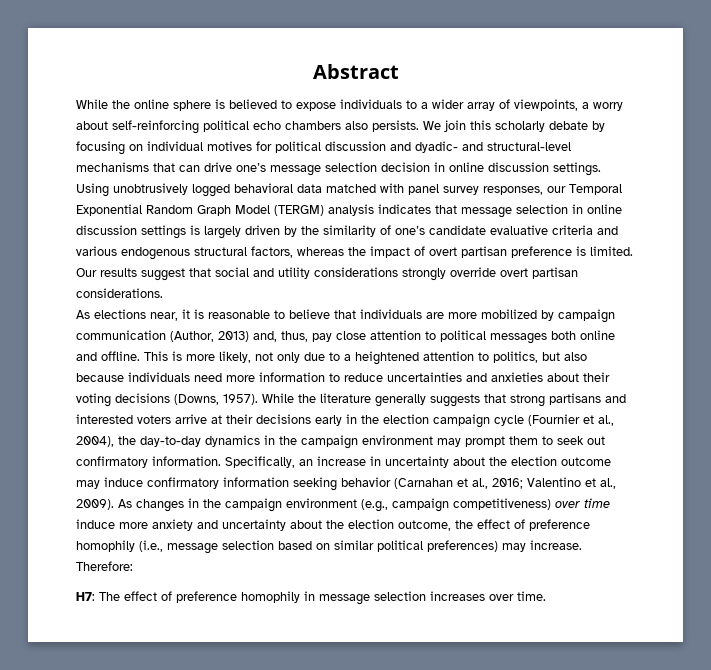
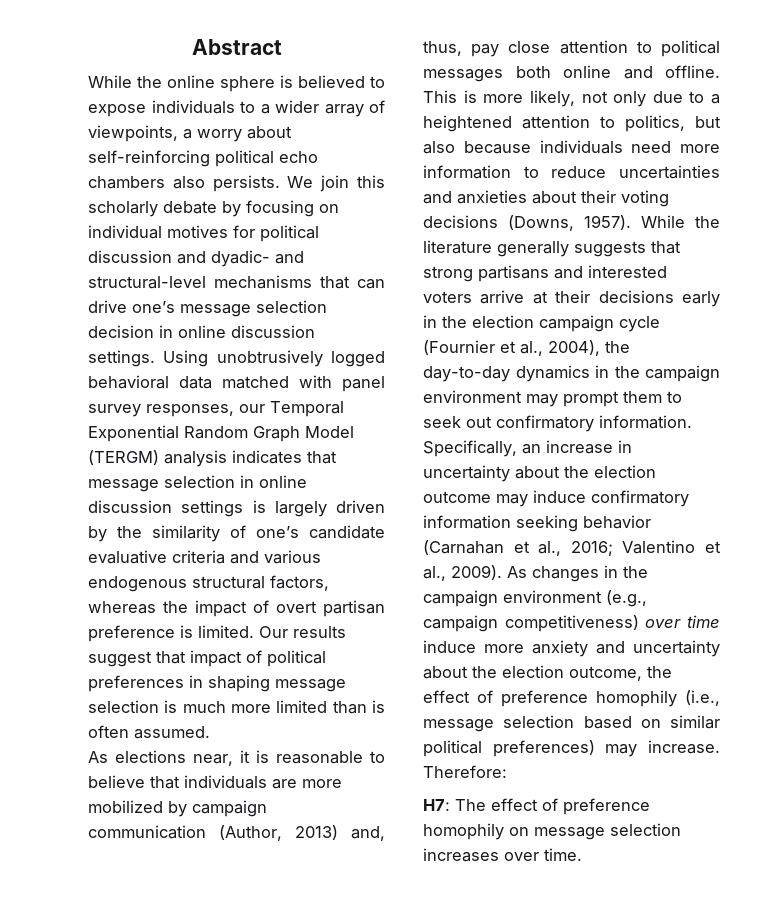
- Our results suggest that social and utility considerations strongly override overt partisan considerations.
+ Our results suggest that impact of political preferences in shaping message selection is much more limited than is often assumed.
- H7: The effect of preference homophily in message selection increases over time.
+ H7: The effect of preference homophily on message selection increases over time.

